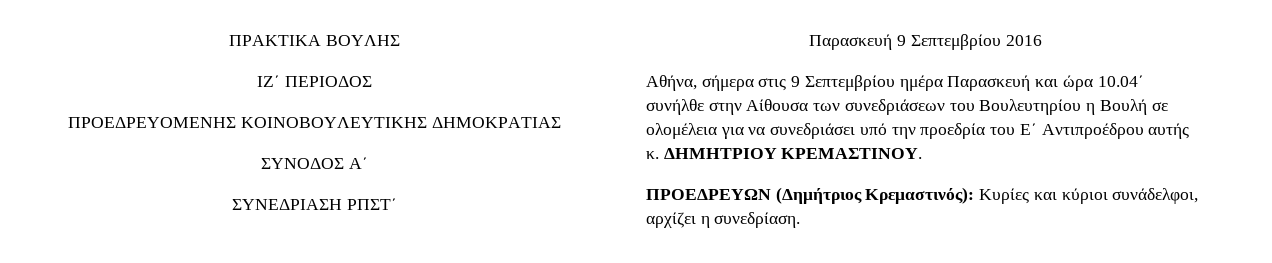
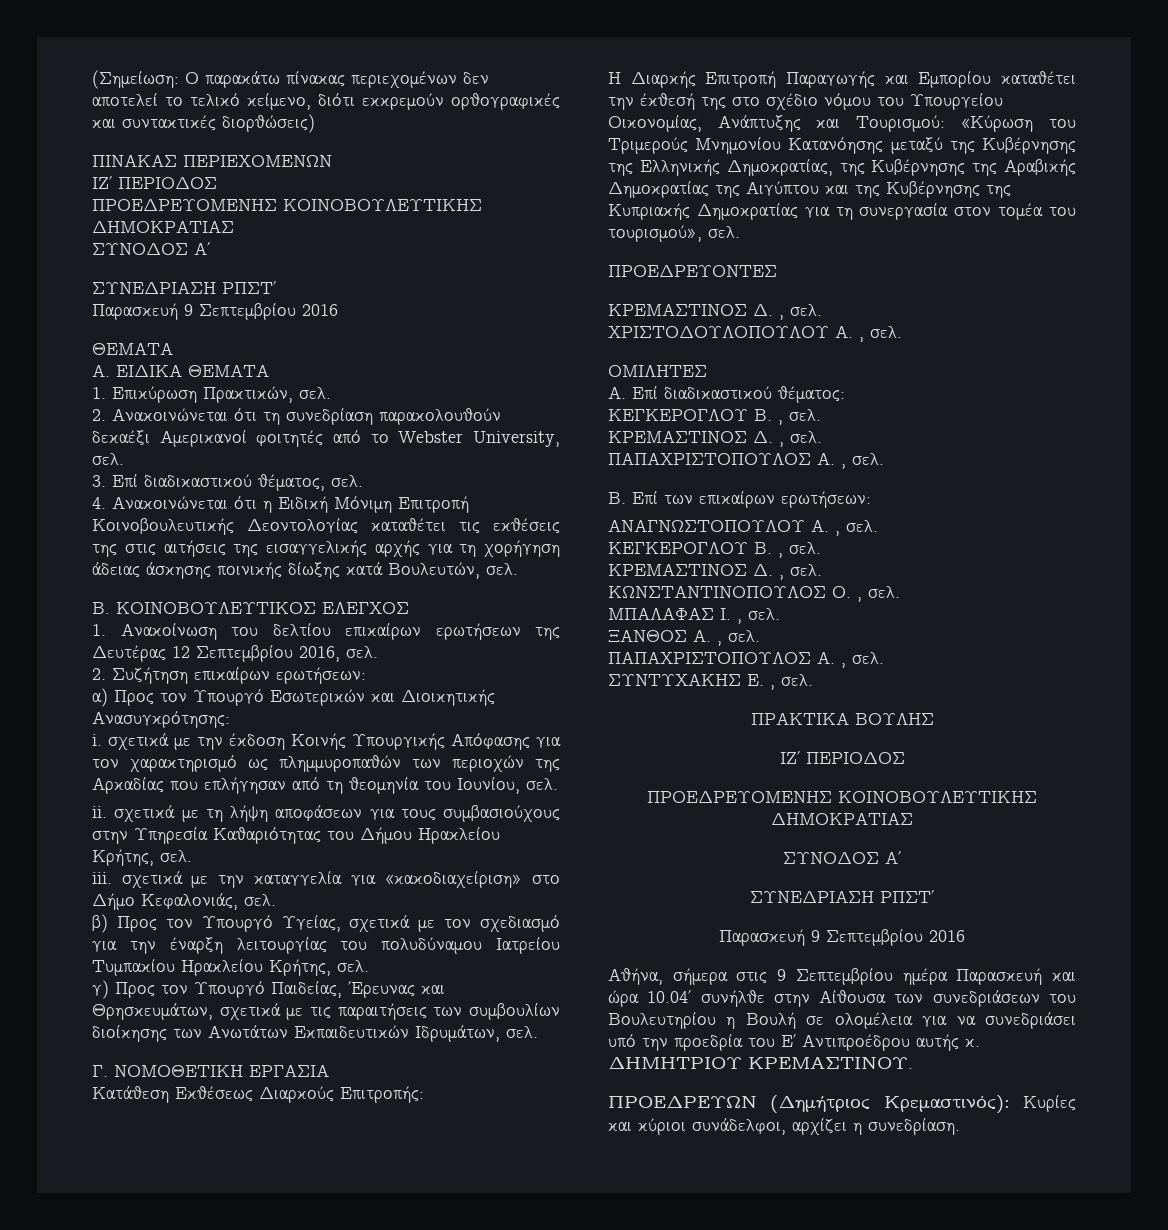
+ (Σημείωση: Ο παρακάτω πίνακας περιεχομένων δεν αποτελεί το τελικό κείμενο, διότι εκκρεμούν ορθογραφικές και συντακτικές διορθώσεις)
+ ΠΙΝΑΚΑΣ ΠΕΡΙΕΧΟΜΕΝΩΝ
+ ΙΖ΄ ΠΕΡΙΟΔΟΣ
+ ΠΡΟΕΔΡΕΥΟΜΕΝΗΣ ΚΟΙΝΟΒΟΥΛΕΥΤΙΚΗΣ ΔΗΜΟΚΡΑΤΙΑΣ
+ ΣΥΝΟΔΟΣ Α΄
+ ΣΥΝΕΔΡΙΑΣΗ ΡΠΣΤ΄
+ Παρασκευή 9 Σεπτεμβρίου 2016
+ ΘΕΜΑΤΑ
+ Α. ΕΙΔΙΚΑ ΘΕΜΑΤΑ
+ 1. Επικύρωση Πρακτικών, σελ.
+ 2. Ανακοινώνεται ότι τη συνεδρίαση παρακολουθούν δεκαέξι Αμερικανοί φοιτητές από το Webster University, σελ.
+ 3. Επί διαδικαστικού θέματος, σελ.
+ 4. Ανακοινώνεται ότι η Ειδική Μόνιμη Επιτροπή Κοινοβουλευτικής Δεοντολογίας καταθέτει τις εκθέσεις της στις αιτήσεις της εισαγγελικής αρχής για τη χορήγηση άδειας άσκησης ποινικής δίωξης κατά Βουλευτών, σελ.
+ Β. ΚΟΙΝΟΒΟΥΛΕΥΤΙΚΟΣ ΕΛΕΓΧΟΣ
+ 1. Ανακοίνωση του δελτίου επικαίρων ερωτήσεων της Δευτέρας 12 Σεπτεμβρίου 2016, σελ.
+ 2. Συζήτηση επικαίρων ερωτήσεων:
+ α) Προς τον Υπουργό Εσωτερικών και Διοικητικής Ανασυγκρότησης:
+ i. σχετικά με την έκδοση Κοινής Υπουργικής Απόφασης για τον χαρακτηρισμό ως πλημμυροπαθών των περιοχών της Αρκαδίας που επλήγησαν από τη θεομηνία του Ιουνίου, σελ.
+ ii. σχετικά με τη λήψη αποφάσεων για τους συμβασιούχους στην Υπηρεσία Καθαριότητας του Δήμου Ηρακλείου Κρήτης, σελ.
+ iii. σχετικά με την καταγγελία για «κακοδιαχείριση» στο Δήμο Κεφαλονιάς, σελ.
+ β) Προς τον Υπουργό Υγείας, σχετικά με τον σχεδιασμό για την έναρξη λειτουργίας του πολυδύναμου Ιατρείου Τυμπακίου Ηρακλείου Κρήτης, σελ.
+ γ) Προς τον Υπουργό Παιδείας, Έρευνας και Θρησκευμάτων, σχετικά με τις παραιτήσεις των συμβουλίων διοίκησης των Ανωτάτων Εκπαιδευτικών Ιδρυμάτων, σελ.
+ Γ. ΝΟΜΟΘΕΤΙΚΗ ΕΡΓΑΣΙΑ
+ Κατάθεση Εκθέσεως Διαρκούς Επιτροπής:
+ Η Διαρκής Επιτροπή Παραγωγής και Εμπορίου καταθέτει την έκθεσή της στο σχέδιο νόμου του Υπουργείου Οικονομίας, Ανάπτυξης και Τουρισμού: «Κύρωση του Τριμερούς Μνημονίου Κατανόησης μεταξύ της Κυβέρνησης της Ελληνικής Δημοκρατίας, της Κυβέρνησης της Αραβικής Δημοκρατίας της Αιγύπτου και της Κυβέρνησης της Κυπριακής Δημοκρατίας για τη συνεργασία στον τομέα του τουρισμού», σελ.
+ ΠΡΟΕΔΡΕΥΟΝΤΕΣ
+ ΚΡΕΜΑΣΤΙΝΟΣ Δ. , σελ.
+ ΧΡΙΣΤΟΔΟΥΛΟΠΟΥΛΟΥ Α. , σελ.
+ ΟΜΙΛΗΤΕΣ
+ Α. Επί διαδικαστικού θέματος:
+ ΚΕΓΚΕΡΟΓΛΟΥ Β. , σελ.
+ ΚΡΕΜΑΣΤΙΝΟΣ Δ. , σελ.
+ ΠΑΠΑΧΡΙΣΤΟΠΟΥΛΟΣ Α. , σελ.
+ Β. Επί των επικαίρων ερωτήσεων:
+ ΑΝΑΓΝΩΣΤΟΠΟΥΛΟΥ Α. , σελ.
+ ΚΕΓΚΕΡΟΓΛΟΥ Β. , σελ.
+ ΚΡΕΜΑΣΤΙΝΟΣ Δ. , σελ.
+ ΚΩΝΣΤΑΝΤΙΝΟΠΟΥΛΟΣ Ο. , σελ.
+ ΜΠΑΛΑΦΑΣ Ι. , σελ.
+ ΞΑΝΘΟΣ Α. , σελ.
+ ΠΑΠΑΧΡΙΣΤΟΠΟΥΛΟΣ Α. , σελ.
+ ΣΥΝΤΥΧΑΚΗΣ Ε. , σελ.

